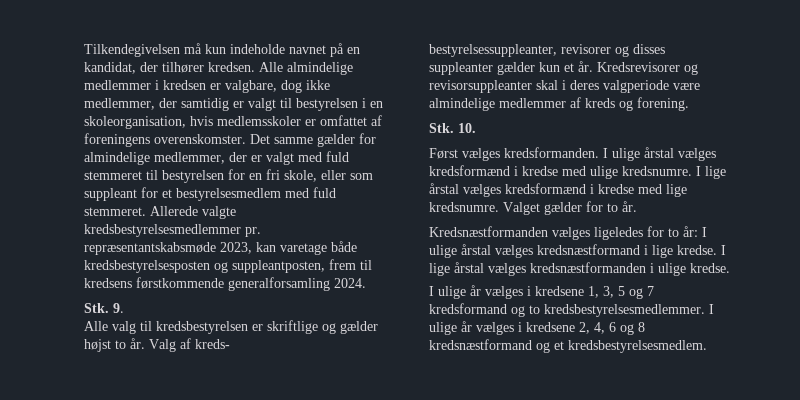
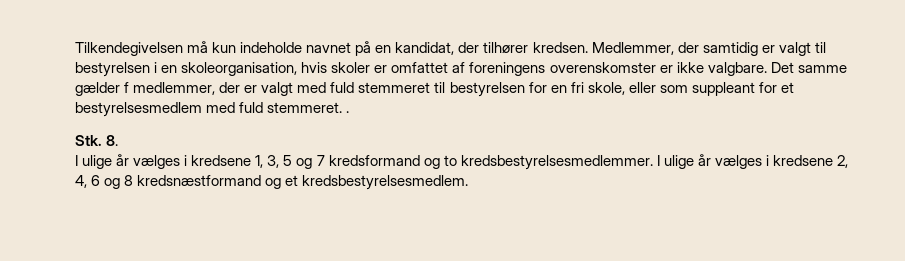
- Alle almindelige medlemmer i kredsen er valgbare, dog ikke medlemmer, der samtidig er valgt til bestyrelsen i en skoleorganisation, hvis medlemsskoler er omfattet af foreningens overenskomster.
+ Medlemmer, der samtidig er valgt til bestyrelsen i en skoleorganisation, hvis skoler er omfattet af foreningens overenskomster er ikke valgbare.
- Det samme gælder for almindelige medlemmer, der er valgt med fuld stemmeret til bestyrelsen for en fri skole, eller som suppleant for et bestyrelsesmedlem med fuld stemmeret. Allerede valgte kredsbestyrelsesmedlemmer pr. repræsentantskabsmøde 2023, kan varetage både kredsbestyrelsesposten og suppleantposten, frem til kredsens førstkommende generalforsamling 2024.
- Stk. 9.
- Alle valg til kredsbestyrelsen er skriftlige og gælder højst to år. Valg af kreds-
- bestyrelsessuppleanter, revisorer og disses suppleanter gælder kun et år. Kredsrevisorer og revisorsuppleanter skal i deres valgperiode være almindelige medlemmer af kreds og forening.
- Stk. 10.
- Først vælges kredsformanden. I ulige årstal vælges kredsformænd i kredse med ulige kredsnumre. I lige årstal vælges kredsformænd i kredse med lige kredsnumre. Valget gælder for to år.
- Kredsnæstformanden vælges ligeledes for to år: I ulige årstal vælges kredsnæstformand i lige kredse. I lige årstal vælges kredsnæstformanden i ulige kredse.
+ Det samme gælder f medlemmer, der er valgt med fuld stemmeret til bestyrelsen for en fri skole, eller som suppleant for et bestyrelsesmedlem med fuld stemmeret. .
+ Stk. 8.

